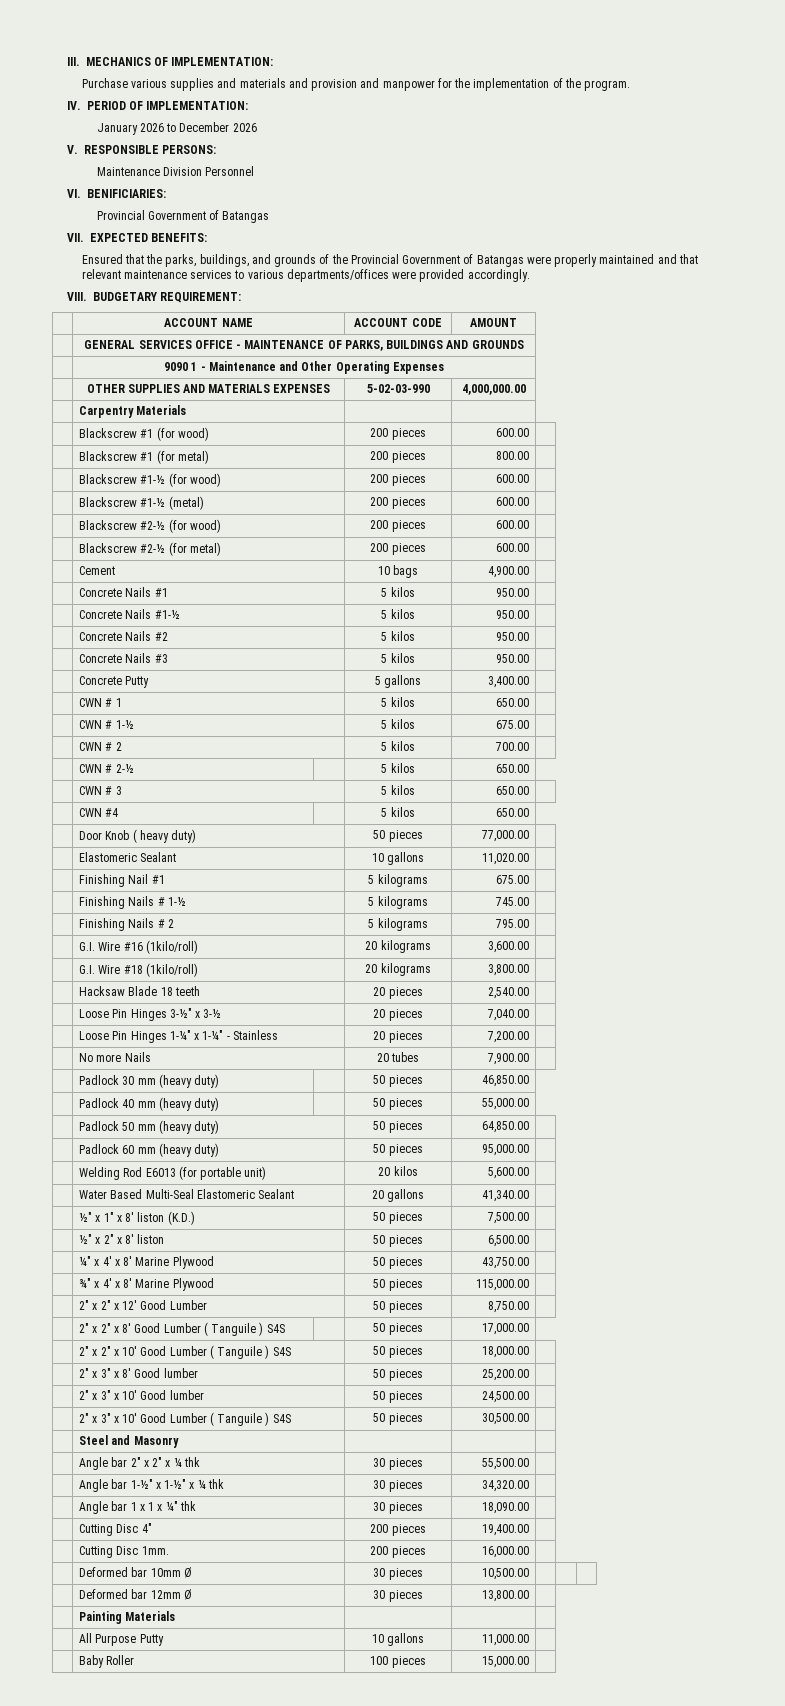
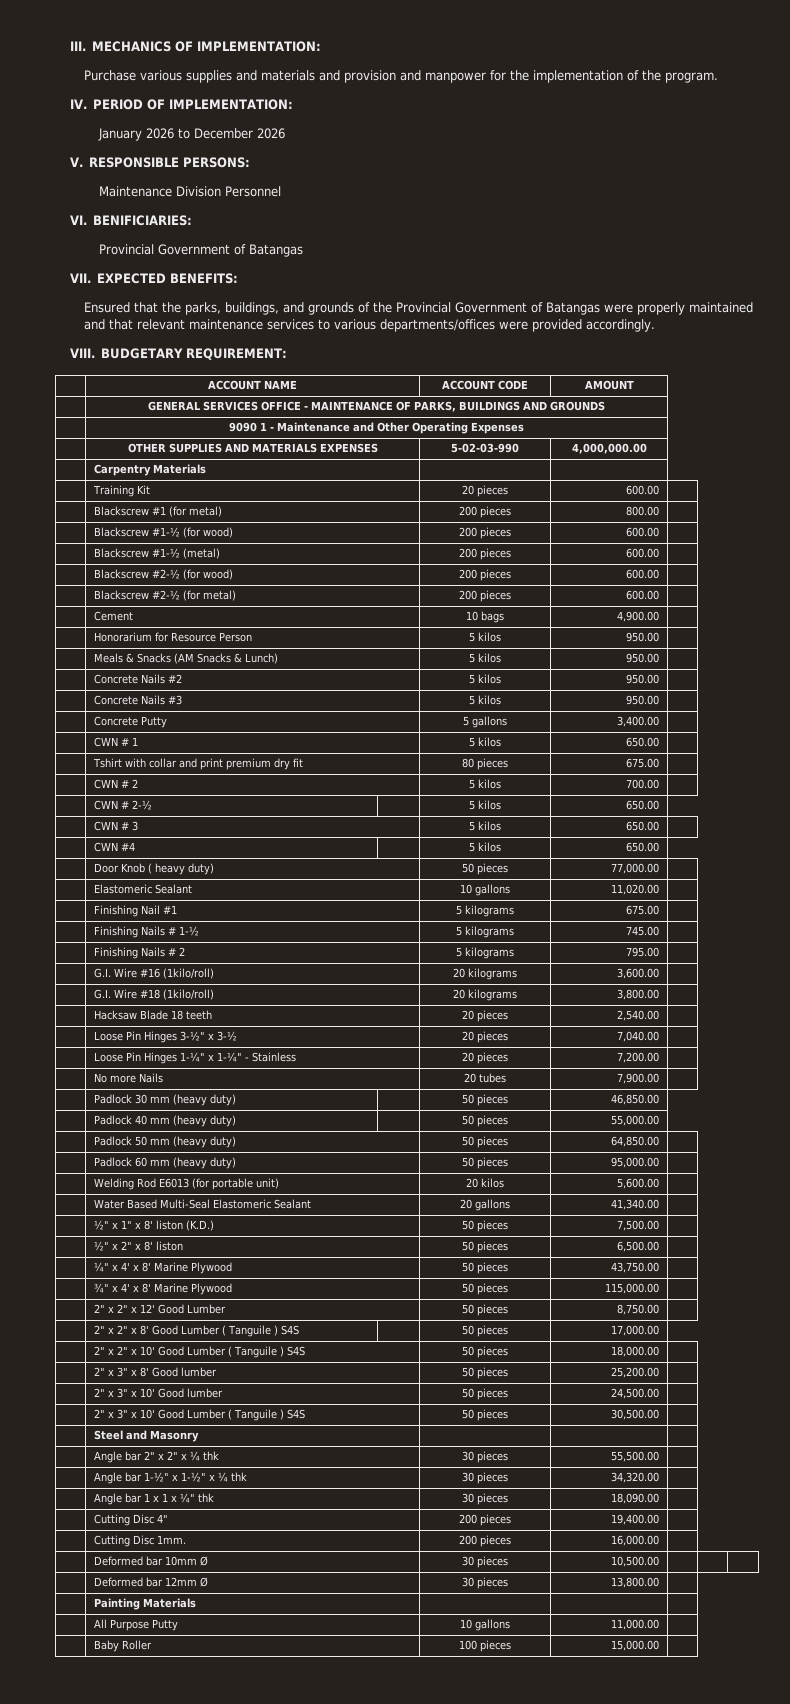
- | Blackscrew #1 (for wood) | 200 pieces | 600.00 |
+ | Training Kit | 20 pieces | 600.00 |
- | Concrete Nails #1 | 5 kilos | 950.00 |
- | Concrete Nails #1-½ | 5 kilos | 950.00 |
+ | Honorarium for Resource Person | 5 kilos | 950.00 |
+ | Meals & Snacks (AM Snacks & Lunch) | 5 kilos | 950.00 |
- | CWN # 1-½ | 5 kilos | 675.00 |
+ | Tshirt with collar and print premium dry fit | 80 pieces | 675.00 |

